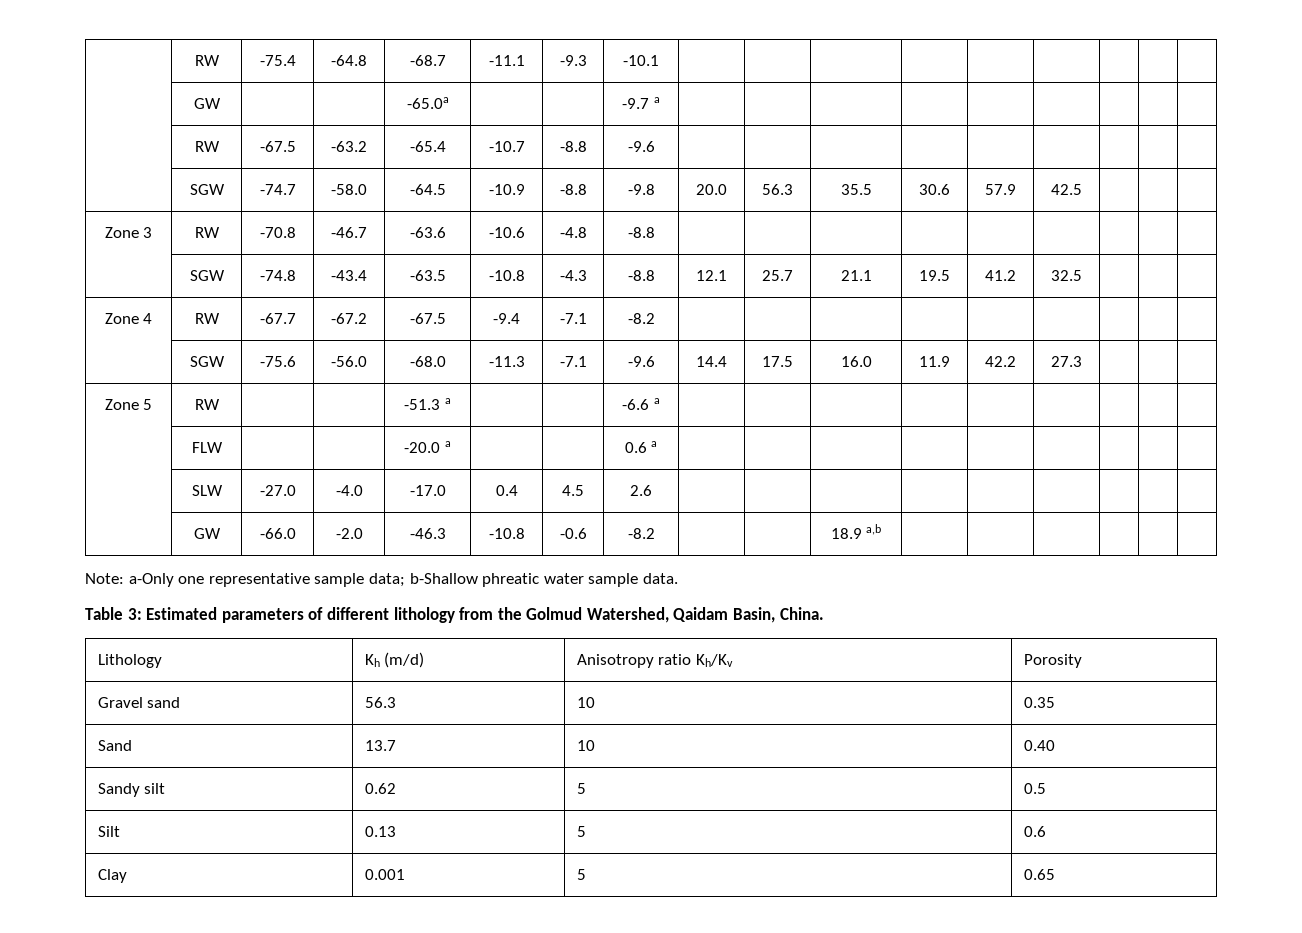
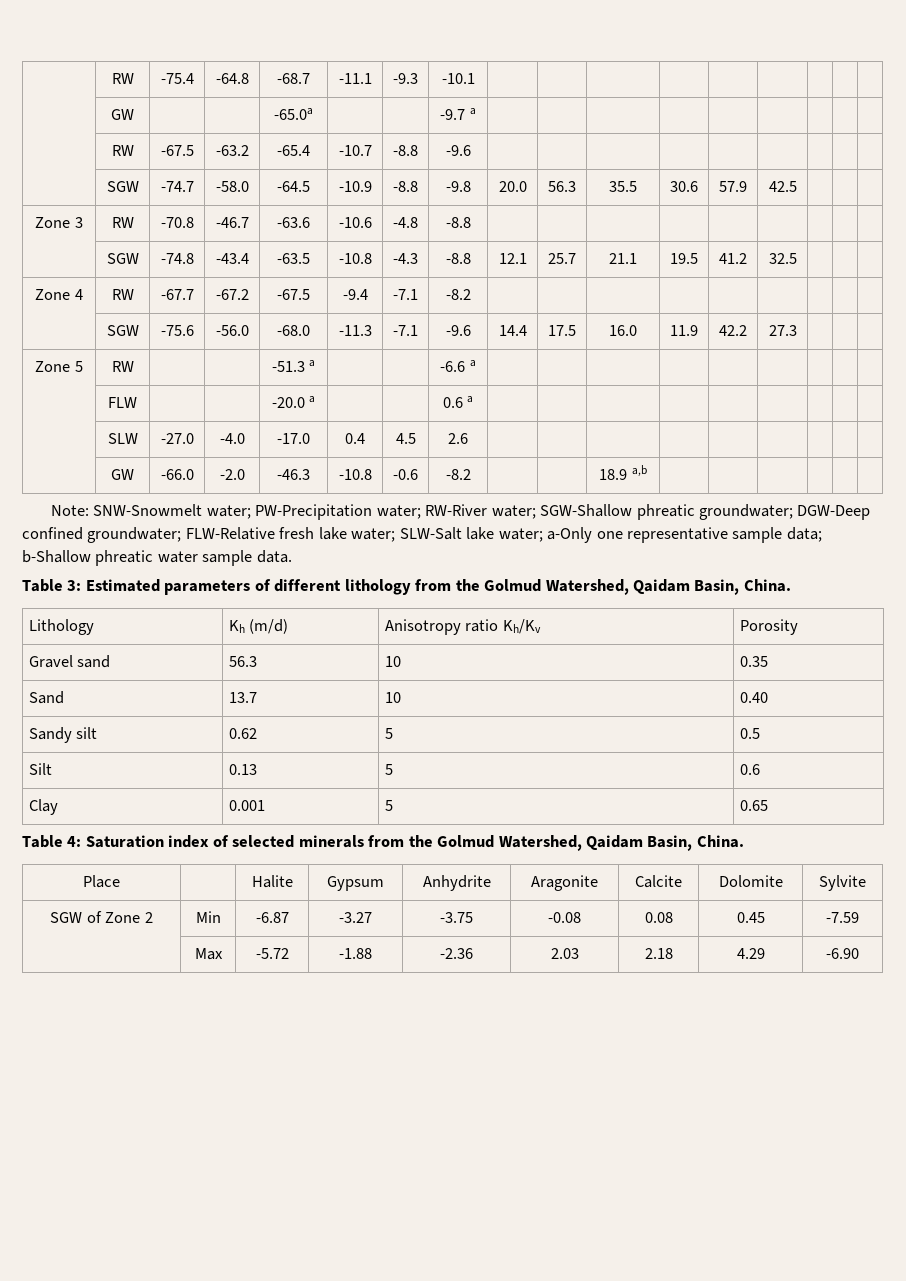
- Note: a-Only one representative sample data; b-Shallow phreatic water sample data.
+ Note: SNW-Snowmelt water; PW-Precipitation water; RW-River water; SGW-Shallow phreatic groundwater; DGW-Deep confined groundwater; FLW-Relative fresh lake water; SLW-Salt lake water; a-Only one representative sample data; b-Shallow phreatic water sample data.
+ Table 4: Saturation index of selected minerals from the Golmud Watershed, Qaidam Basin, China.
+ Place | | Halite | Gypsum | Anhydrite | Aragonite | Calcite | Dolomite | Sylvite
+ SGW of Zone 2 | Min | -6.87 | -3.27 | -3.75 | -0.08 | 0.08 | 0.45 | -7.59
+ | Max | -5.72 | -1.88 | -2.36 | 2.03 | 2.18 | 4.29 | -6.90

